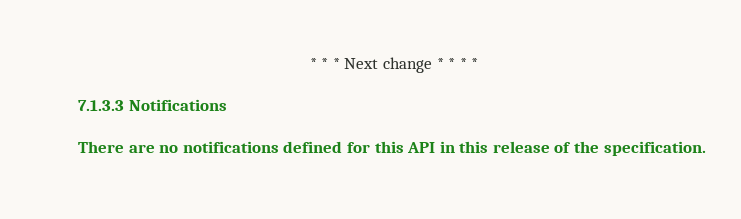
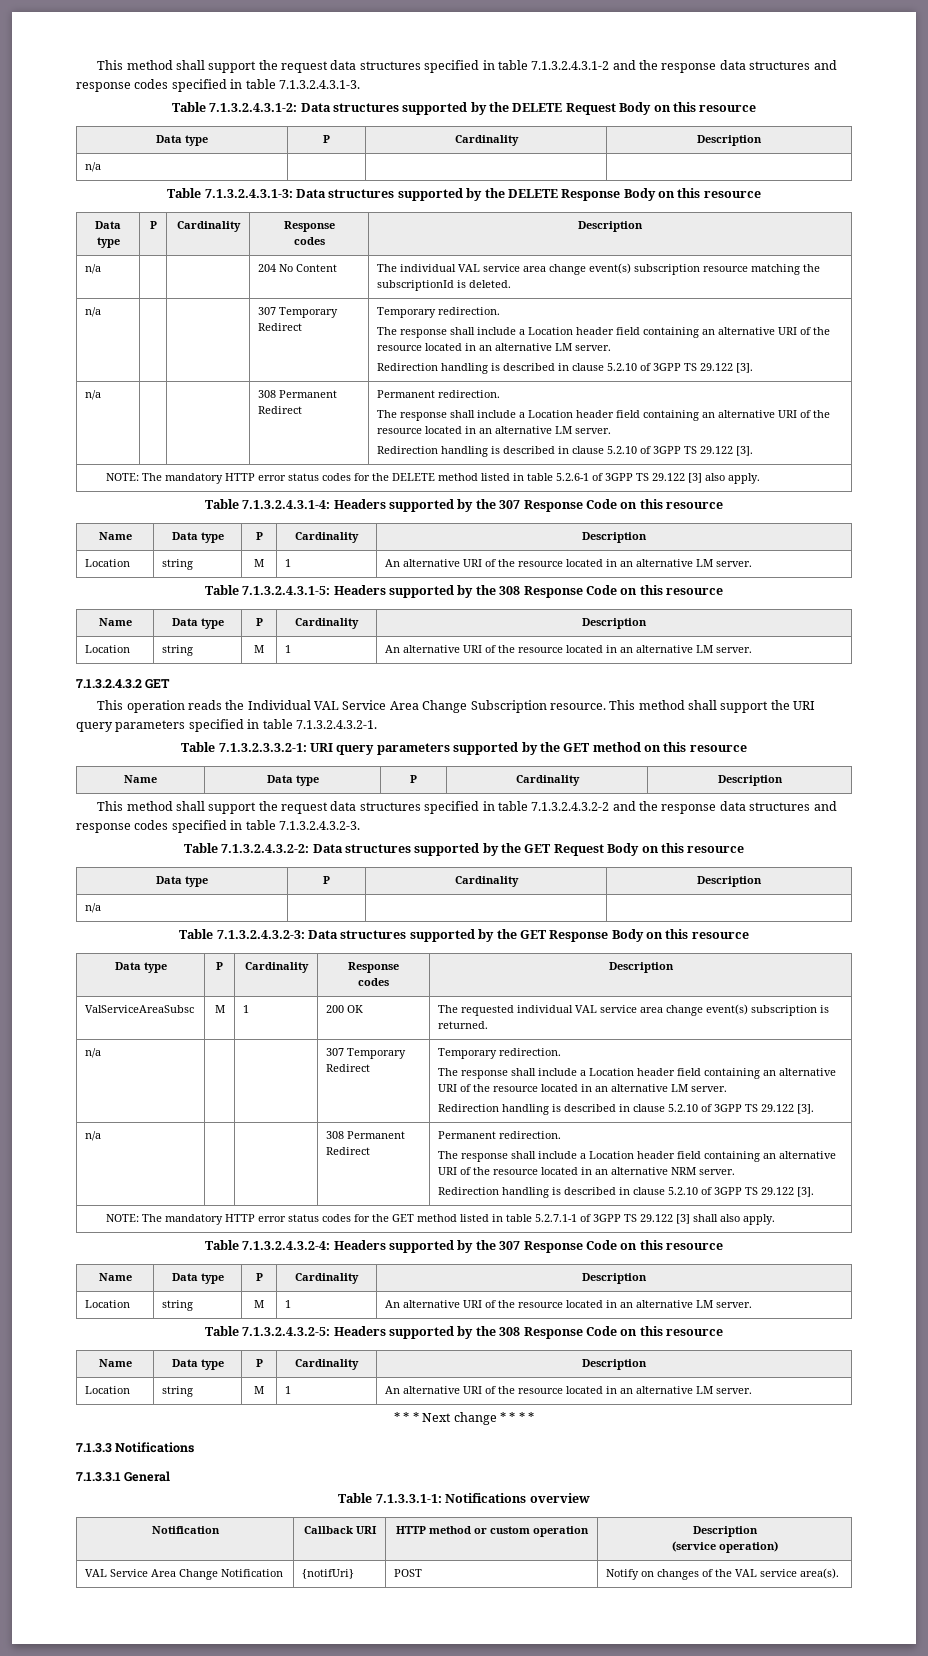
+ This method shall support the request data structures specified in table 7.1.3.2.4.3.1-2 and the response data structures and response codes specified in table 7.1.3.2.4.3.1-3.
+ Table 7.1.3.2.4.3.1-2: Data structures supported by the DELETE Request Body on this resource
+ Data type | P | Cardinality | Description
+ n/a | | |
+ Table 7.1.3.2.4.3.1-3: Data structures supported by the DELETE Response Body on this resource
+ Data type | P | Cardinality | Response
+ codes | Description
+ n/a | | | 204 No Content | The individual VAL service area change event(s) subscription resource matching the subscriptionId is deleted.
+ n/a | | | 307 Temporary Redirect | Temporary redirection.
+ The response shall include a Location header field containing an alternative URI of the resource located in an alternative LM server.
+ Redirection handling is described in clause 5.2.10 of 3GPP TS 29.122 [3].
+ n/a | | | 308 Permanent Redirect | Permanent redirection.
+ The response shall include a Location header field containing an alternative URI of the resource located in an alternative LM server.
+ Redirection handling is described in clause 5.2.10 of 3GPP TS 29.122 [3].
+ NOTE: The mandatory HTTP error status codes for the DELETE method listed in table 5.2.6-1 of 3GPP TS 29.122 [3] also apply.
+ Table 7.1.3.2.4.3.1-4: Headers supported by the 307 Response Code on this resource
+ Name | Data type | P | Cardinality | Description
+ Location | string | M | 1 | An alternative URI of the resource located in an alternative LM server.
+ Table 7.1.3.2.4.3.1-5: Headers supported by the 308 Response Code on this resource
+ Name | Data type | P | Cardinality | Description
+ Location | string | M | 1 | An alternative URI of the resource located in an alternative LM server.
+ 7.1.3.2.4.3.2 GET
+ This operation reads the Individual VAL Service Area Change Subscription resource. This method shall support the URI query parameters specified in table 7.1.3.2.4.3.2-1.
+ Table 7.1.3.2.3.3.2-1: URI query parameters supported by the GET method on this resource
+ Name | Data type | P | Cardinality | Description
+ This method shall support the request data structures specified in table 7.1.3.2.4.3.2-2 and the response data structures and response codes specified in table 7.1.3.2.4.3.2-3.
+ Table 7.1.3.2.4.3.2-2: Data structures supported by the GET Request Body on this resource
+ Data type | P | Cardinality | Description
+ n/a | | |
+ Table 7.1.3.2.4.3.2-3: Data structures supported by the GET Response Body on this resource
+ Data type | P | Cardinality | Response
+ codes | Description
+ ValServiceAreaSubsc | M | 1 | 200 OK | The requested individual VAL service area change event(s) subscription is returned.
+ n/a | | | 307 Temporary Redirect | Temporary redirection.
+ The response shall include a Location header field containing an alternative URI of the resource located in an alternative LM server.
+ Redirection handling is described in clause 5.2.10 of 3GPP TS 29.122 [3].
+ n/a | | | 308 Permanent Redirect | Permanent redirection.
+ The response shall include a Location header field containing an alternative URI of the resource located in an alternative NRM server.
+ Redirection handling is described in clause 5.2.10 of 3GPP TS 29.122 [3].
+ NOTE: The mandatory HTTP error status codes for the GET method listed in table 5.2.7.1-1 of 3GPP TS 29.122 [3] shall also apply.
+ Table 7.1.3.2.4.3.2-4: Headers supported by the 307 Response Code on this resource
+ Name | Data type | P | Cardinality | Description
+ Location | string | M | 1 | An alternative URI of the resource located in an alternative LM server.
+ Table 7.1.3.2.4.3.2-5: Headers supported by the 308 Response Code on this resource
+ Name | Data type | P | Cardinality | Description
+ Location | string | M | 1 | An alternative URI of the resource located in an alternative LM server.
- There are no notifications defined for this API in this release of the specification.
+ 7.1.3.3.1 General
+ Table 7.1.3.3.1-1: Notifications overview
+ Notification | Callback URI | HTTP method or custom operation | Description
+ (service operation)
+ VAL Service Area Change Notification | {notifUri} | POST | Notify on changes of the VAL service area(s).

